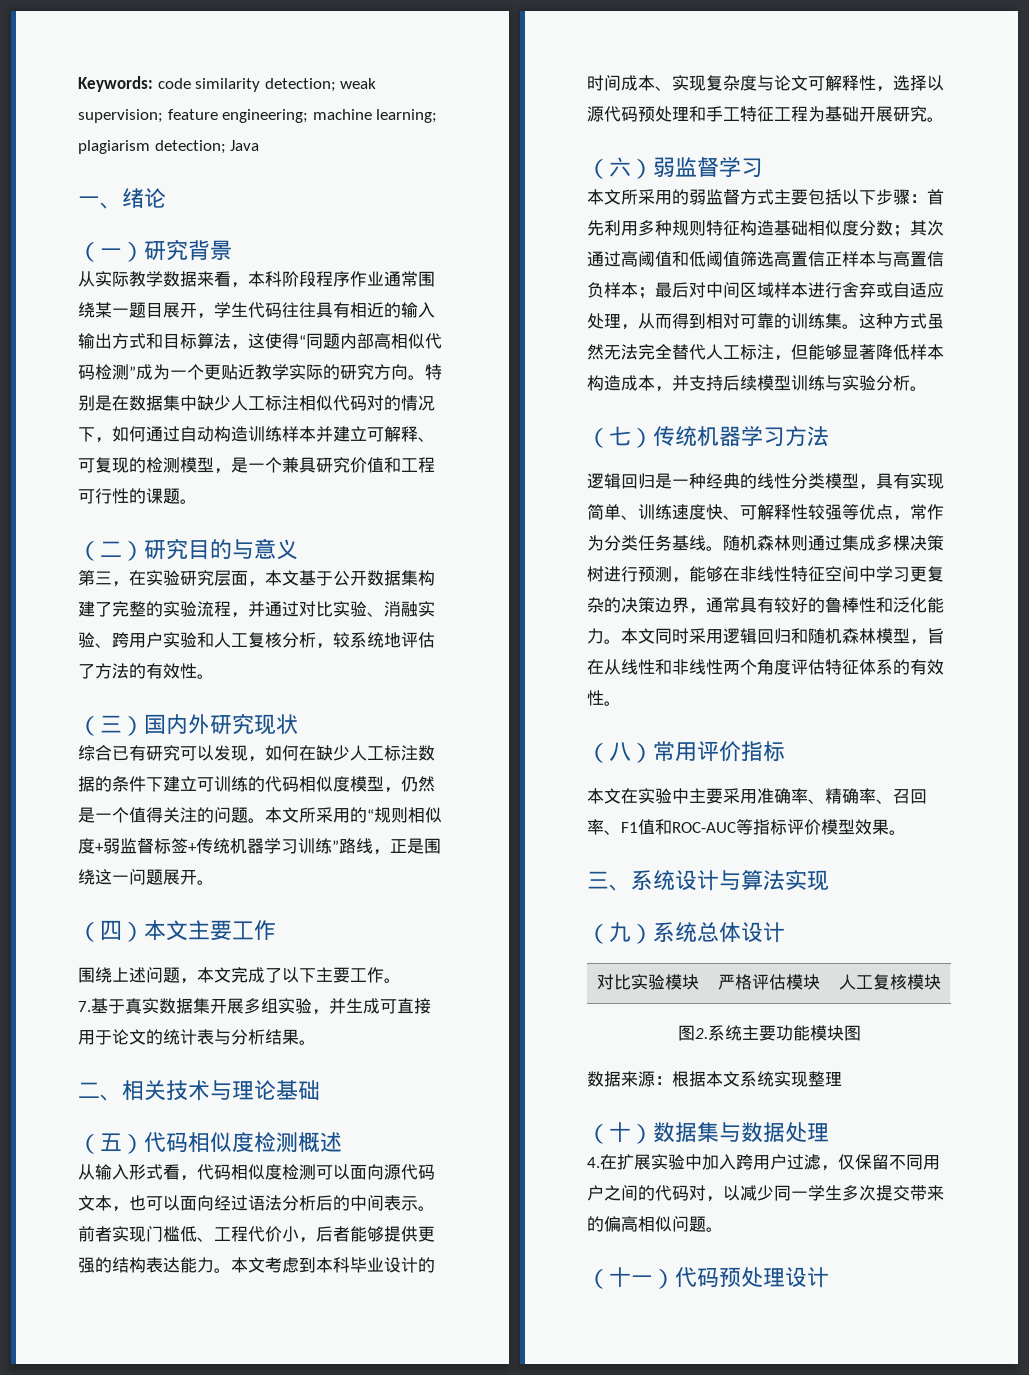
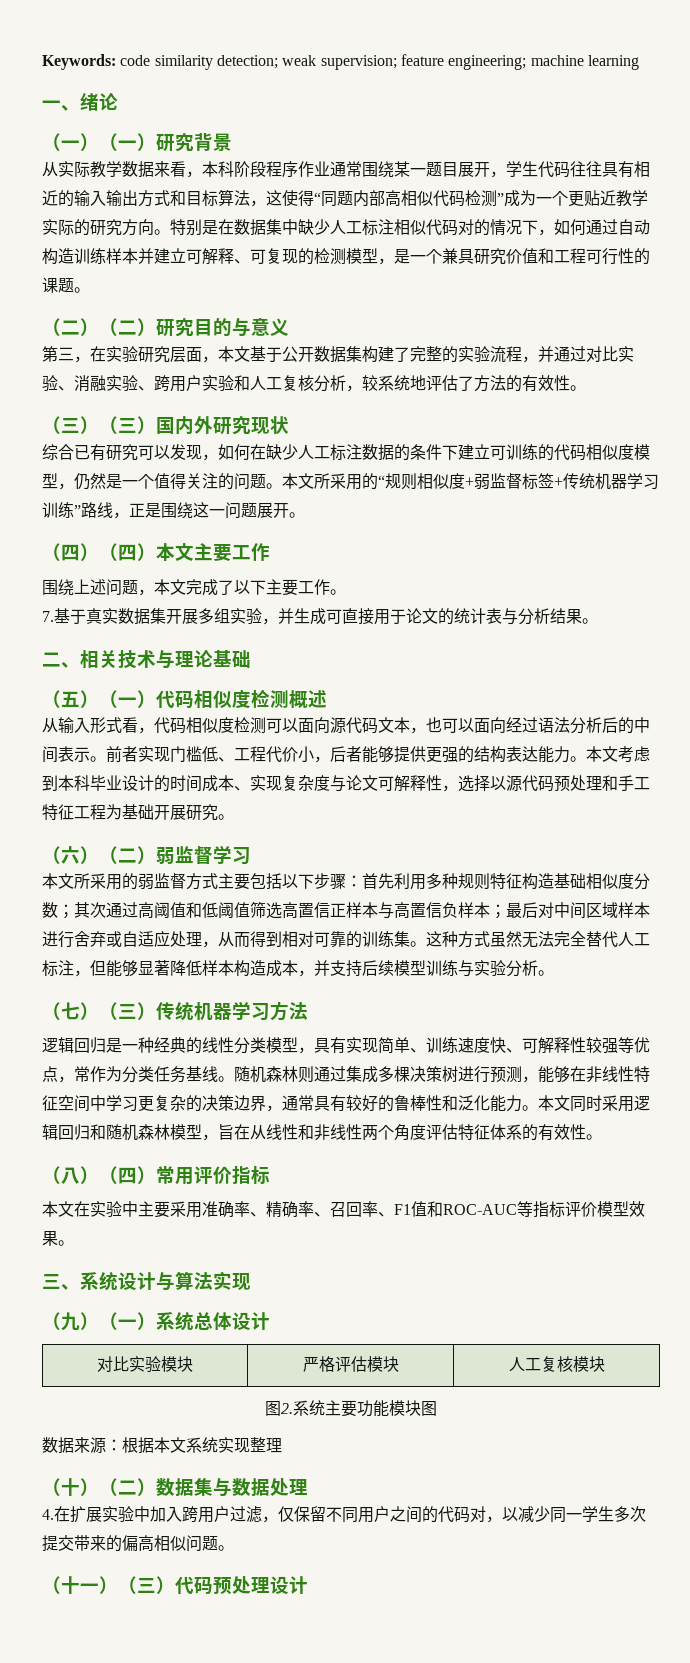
- Keywords: code similarity detection; weak supervision; feature engineering; machine learning; plagiarism detection; Java
+ Keywords: code similarity detection; weak supervision; feature engineering; machine learning
- （一）研究背景
+ （一）（一）研究背景
- （二）研究目的与意义
+ （二）（二）研究目的与意义
- （三）国内外研究现状
+ （三）（三）国内外研究现状
- （四）本文主要工作
+ （四）（四）本文主要工作
- （五）代码相似度检测概述
+ （五）（一）代码相似度检测概述
- （六）弱监督学习
+ （六）（二）弱监督学习
- （七）传统机器学习方法
+ （七）（三）传统机器学习方法
- （八）常用评价指标
+ （八）（四）常用评价指标
- （九）系统总体设计
+ （九）（一）系统总体设计
- （十）数据集与数据处理
+ （十）（二）数据集与数据处理
- （十一）代码预处理设计
+ （十一）（三）代码预处理设计

